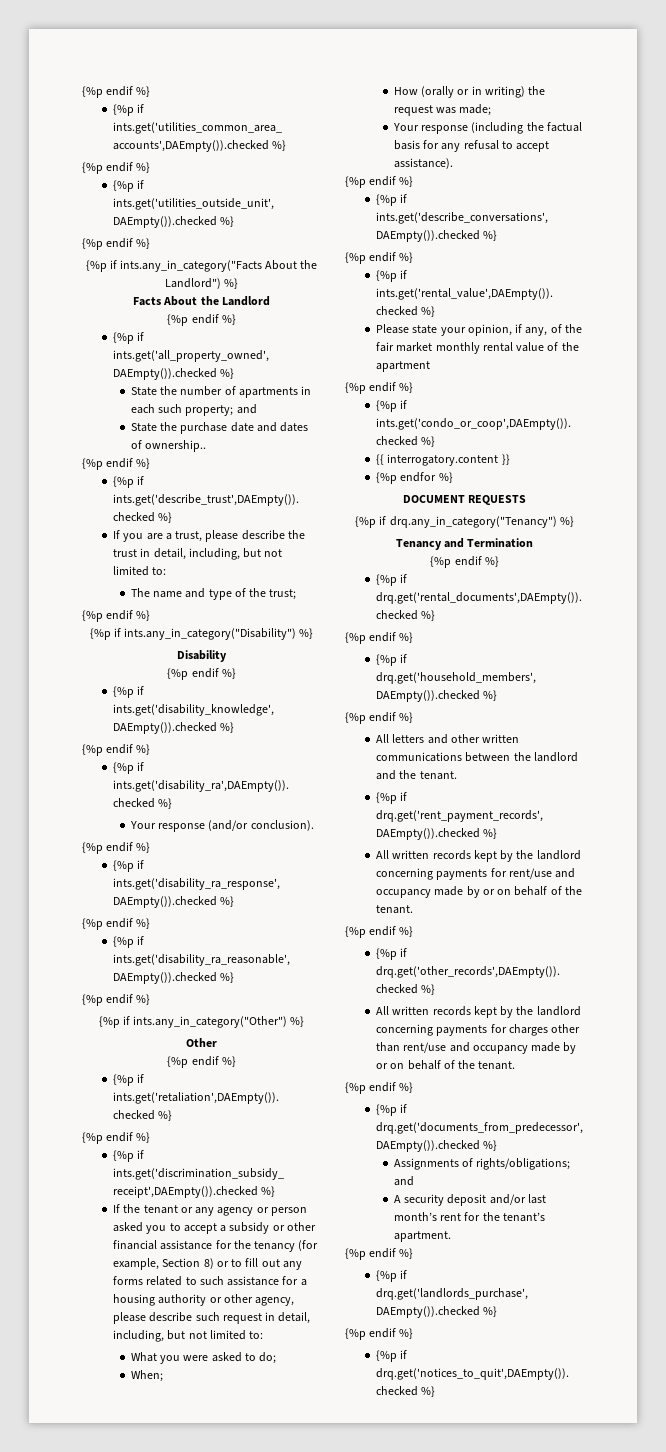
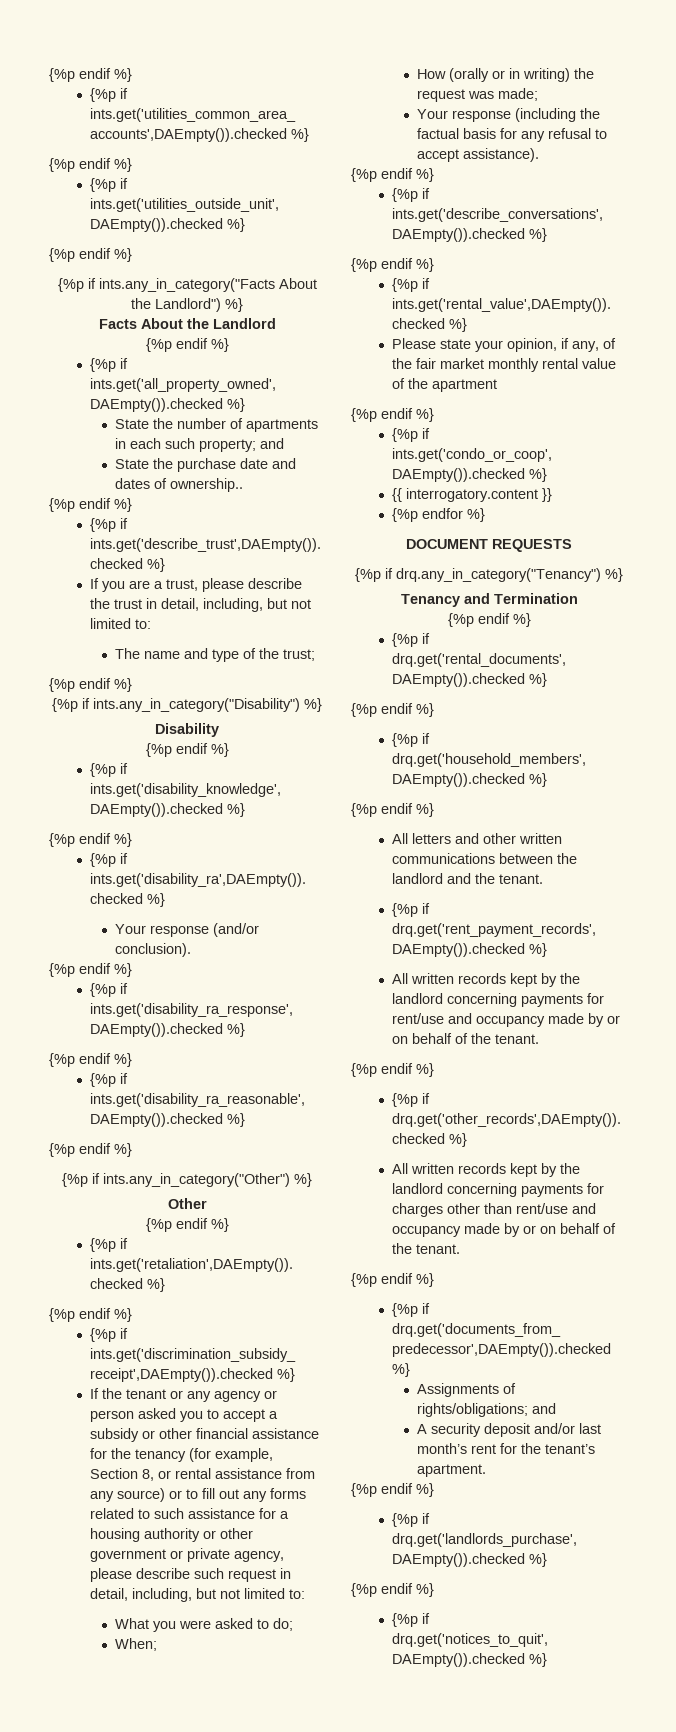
- If the tenant or any agency or person asked you to accept a subsidy or other financial assistance for the tenancy (for example, Section 8) or to fill out any forms related to such assistance for a housing authority or other agency, please describe such request in detail, including, but not limited to:
+ If the tenant or any agency or person asked you to accept a subsidy or other financial assistance for the tenancy (for example, Section 8, or rental assistance from any source) or to fill out any forms related to such assistance for a housing authority or other government or private agency, please describe such request in detail, including, but not limited to:

